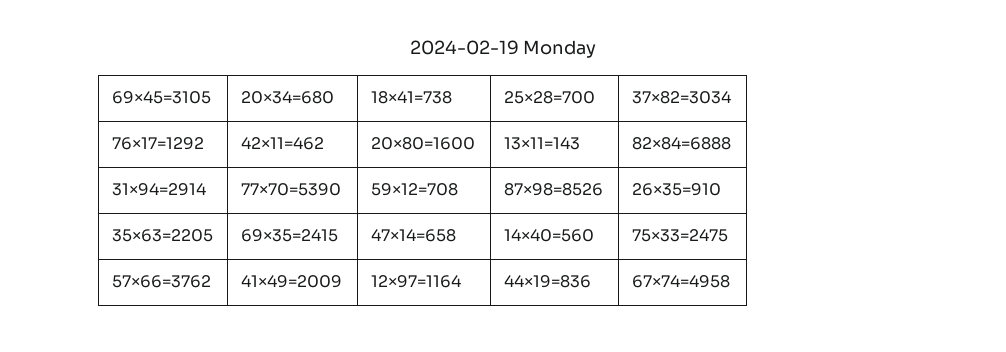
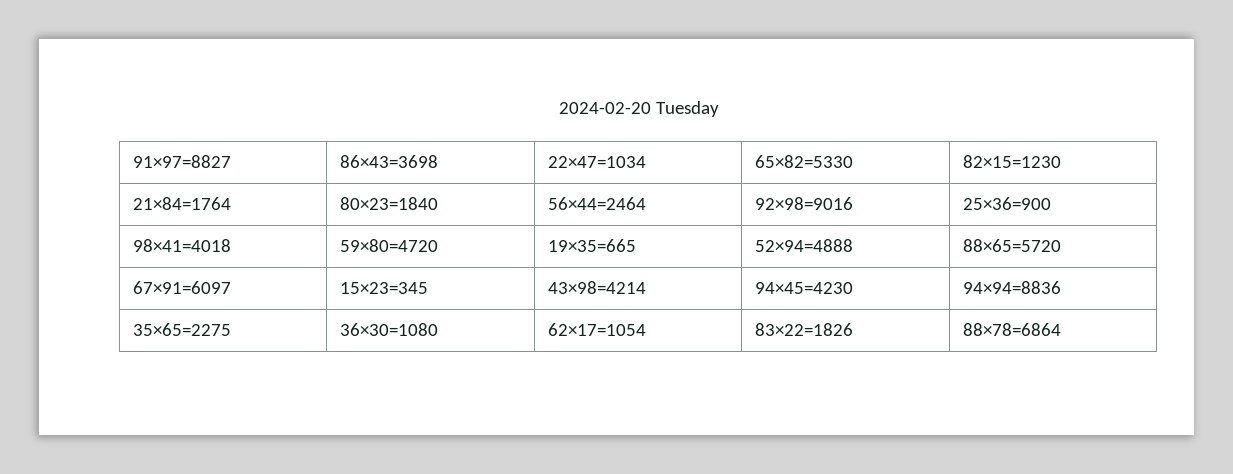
- 2024-02-19 Monday
- 69×45=3105 | 20×34=680 | 18×41=738 | 25×28=700 | 37×82=3034
- 76×17=1292 | 42×11=462 | 20×80=1600 | 13×11=143 | 82×84=6888
- 31×94=2914 | 77×70=5390 | 59×12=708 | 87×98=8526 | 26×35=910
- 35×63=2205 | 69×35=2415 | 47×14=658 | 14×40=560 | 75×33=2475
- 57×66=3762 | 41×49=2009 | 12×97=1164 | 44×19=836 | 67×74=4958
+ 2024-02-20 Tuesday
+ 91×97=8827 | 86×43=3698 | 22×47=1034 | 65×82=5330 | 82×15=1230
+ 21×84=1764 | 80×23=1840 | 56×44=2464 | 92×98=9016 | 25×36=900
+ 98×41=4018 | 59×80=4720 | 19×35=665 | 52×94=4888 | 88×65=5720
+ 67×91=6097 | 15×23=345 | 43×98=4214 | 94×45=4230 | 94×94=8836
+ 35×65=2275 | 36×30=1080 | 62×17=1054 | 83×22=1826 | 88×78=6864

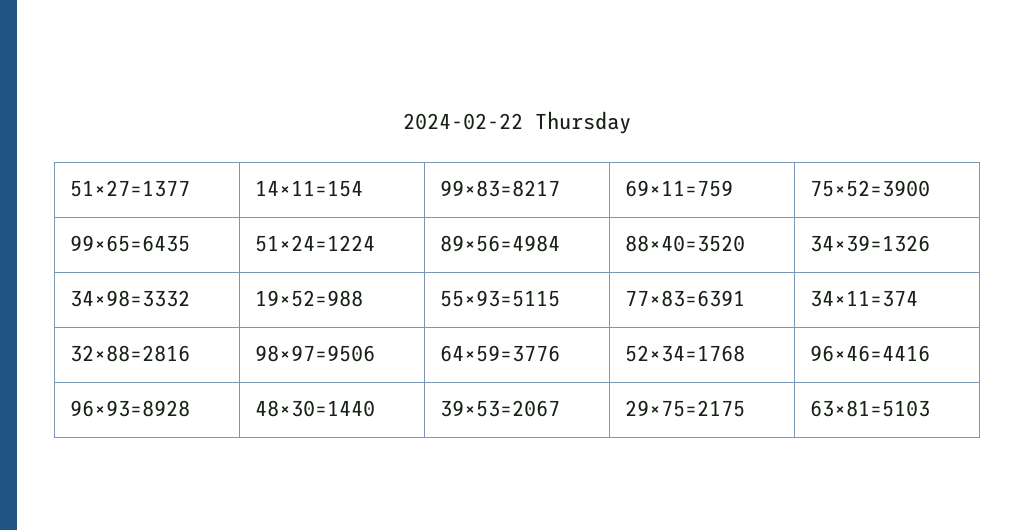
- 2024-02-20 Tuesday
- 91×97=8827 | 86×43=3698 | 22×47=1034 | 65×82=5330 | 82×15=1230
- 21×84=1764 | 80×23=1840 | 56×44=2464 | 92×98=9016 | 25×36=900
- 98×41=4018 | 59×80=4720 | 19×35=665 | 52×94=4888 | 88×65=5720
- 67×91=6097 | 15×23=345 | 43×98=4214 | 94×45=4230 | 94×94=8836
- 35×65=2275 | 36×30=1080 | 62×17=1054 | 83×22=1826 | 88×78=6864
+ 2024-02-22 Thursday
+ 51×27=1377 | 14×11=154 | 99×83=8217 | 69×11=759 | 75×52=3900
+ 99×65=6435 | 51×24=1224 | 89×56=4984 | 88×40=3520 | 34×39=1326
+ 34×98=3332 | 19×52=988 | 55×93=5115 | 77×83=6391 | 34×11=374
+ 32×88=2816 | 98×97=9506 | 64×59=3776 | 52×34=1768 | 96×46=4416
+ 96×93=8928 | 48×30=1440 | 39×53=2067 | 29×75=2175 | 63×81=5103

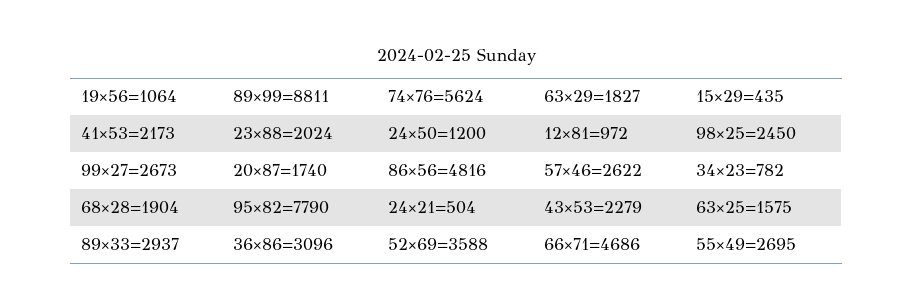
- 2024-02-22 Thursday
- 51×27=1377 | 14×11=154 | 99×83=8217 | 69×11=759 | 75×52=3900
- 99×65=6435 | 51×24=1224 | 89×56=4984 | 88×40=3520 | 34×39=1326
- 34×98=3332 | 19×52=988 | 55×93=5115 | 77×83=6391 | 34×11=374
- 32×88=2816 | 98×97=9506 | 64×59=3776 | 52×34=1768 | 96×46=4416
- 96×93=8928 | 48×30=1440 | 39×53=2067 | 29×75=2175 | 63×81=5103
+ 2024-02-25 Sunday
+ 19×56=1064 | 89×99=8811 | 74×76=5624 | 63×29=1827 | 15×29=435
+ 41×53=2173 | 23×88=2024 | 24×50=1200 | 12×81=972 | 98×25=2450
+ 99×27=2673 | 20×87=1740 | 86×56=4816 | 57×46=2622 | 34×23=782
+ 68×28=1904 | 95×82=7790 | 24×21=504 | 43×53=2279 | 63×25=1575
+ 89×33=2937 | 36×86=3096 | 52×69=3588 | 66×71=4686 | 55×49=2695

